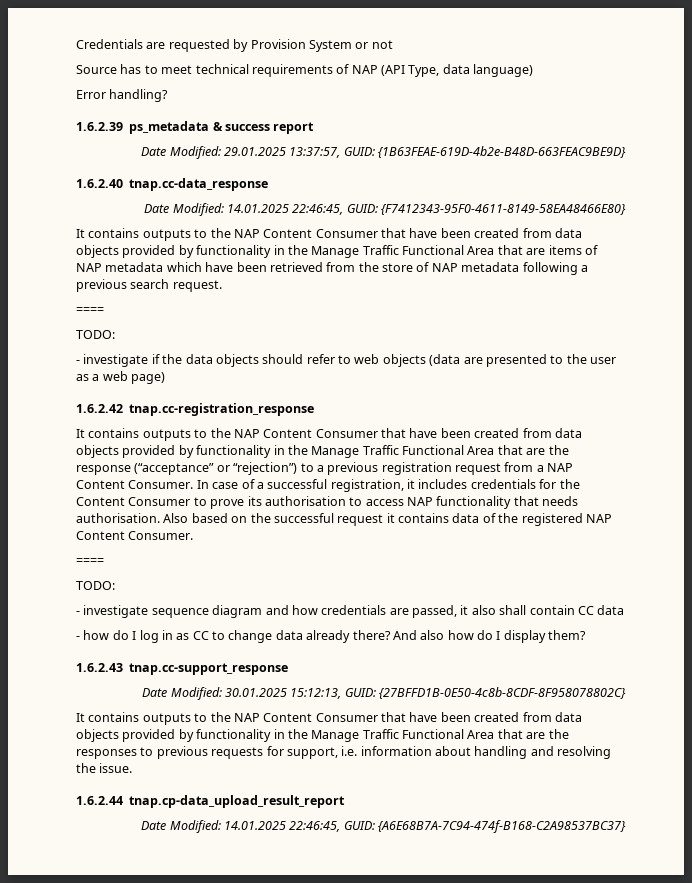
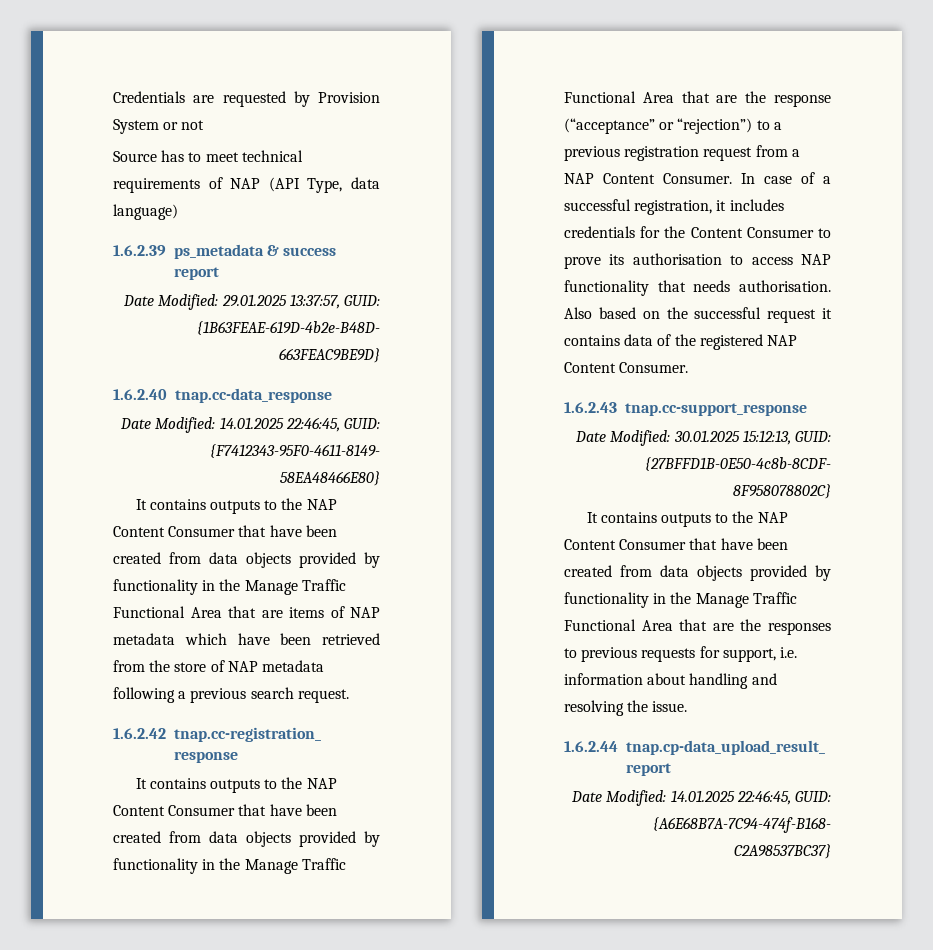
- Error handling?
  It contains outputs to the NAP Content Consumer that have been created from data objects provided by functionality in the Manage Traffic Functional Area that are items of NAP metadata which have been retrieved from the store of NAP metadata following a previous search request.
- ====
- TODO:
- - investigate if the data objects should refer to web objects (data are presented to the user as a web page)
  Also based on the successful request it contains data of the registered NAP Content Consumer.
- ====
- TODO:
- - investigate sequence diagram and how credentials are passed, it also shall contain CC data
- - how do I log in as CC to change data already there? And also how do I display them?

